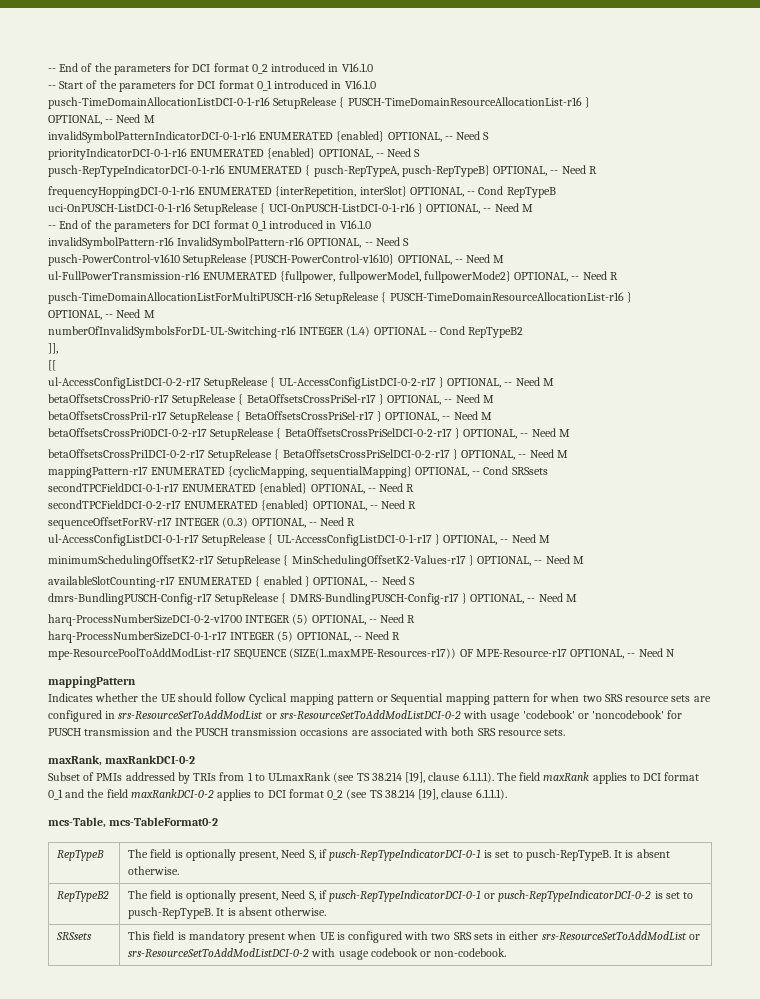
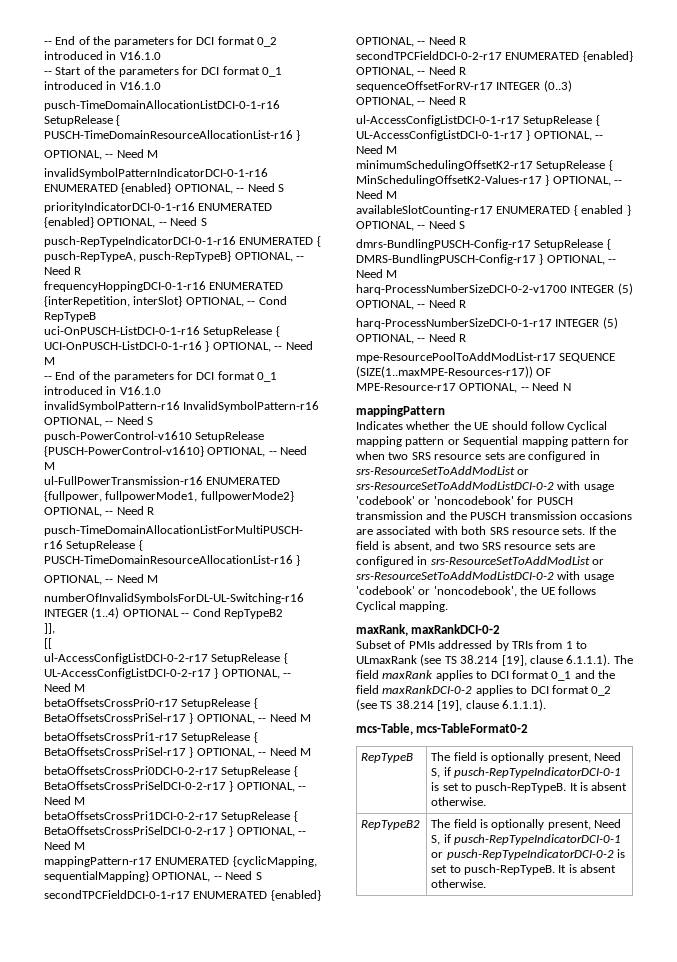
- mappingPattern-r17 ENUMERATED {cyclicMapping, sequentialMapping} OPTIONAL, -- Cond SRSsets
+ mappingPattern-r17 ENUMERATED {cyclicMapping, sequentialMapping} OPTIONAL, -- Need S
+ If the field is absent, and two SRS resource sets are configured in srs-ResourceSetToAddModList or srs-ResourceSetToAddModListDCI-0-2 with usage 'codebook' or 'noncodebook', the UE follows Cyclical mapping.
- SRSsets | This field is mandatory present when UE is configured with two SRS sets in either srs-ResourceSetToAddModList or srs-ResourceSetToAddModListDCI-0-2 with usage codebook or non-codebook.

